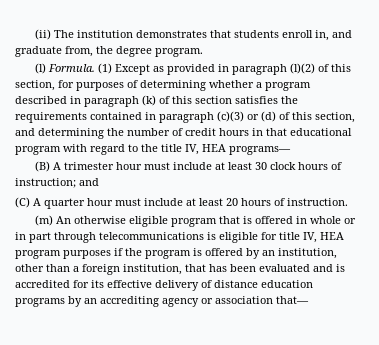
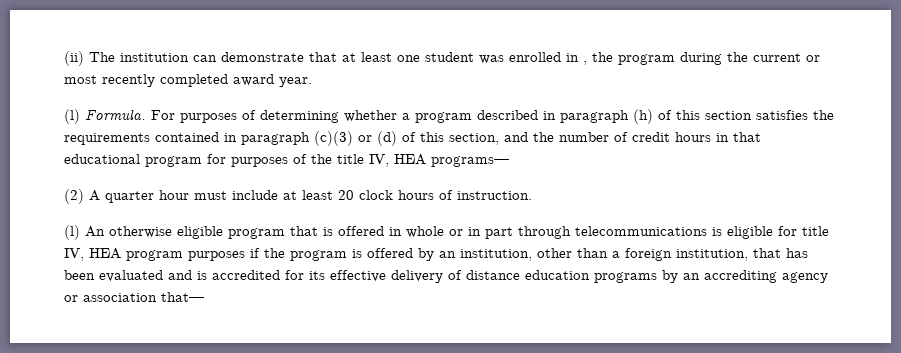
- (ii) The institution demonstrates that students enroll in, and graduate from, the degree program.
- (l) Formula. (1) Except as provided in paragraph (l)(2) of this section, for purposes of determining whether a program described in paragraph (k) of this section satisfies the requirements contained in paragraph (c)(3) or (d) of this section, and determining the number of credit hours in that educational program with regard to the title IV, HEA programs—
+ (ii) The institution can demonstrate that at least one student was enrolled in , the program during the current or most recently completed award year.
+ (l) Formula. For purposes of determining whether a program described in paragraph (h) of this section satisfies the requirements contained in paragraph (c)(3) or (d) of this section, and the number of credit hours in that educational program for purposes of the title IV, HEA programs—
- (B) A trimester hour must include at least 30 clock hours of instruction; and
- (C) A quarter hour must include at least 20 hours of instruction.
+ (2) A quarter hour must include at least 20 clock hours of instruction.
- (m) An otherwise eligible program that is offered in whole or in part through telecommunications is eligible for title IV, HEA program purposes if the program is offered by an institution, other than a foreign institution, that has been evaluated and is accredited for its effective delivery of distance education programs by an accrediting agency or association that—
+ (l) An otherwise eligible program that is offered in whole or in part through telecommunications is eligible for title IV, HEA program purposes if the program is offered by an institution, other than a foreign institution, that has been evaluated and is accredited for its effective delivery of distance education programs by an accrediting agency or association that—

